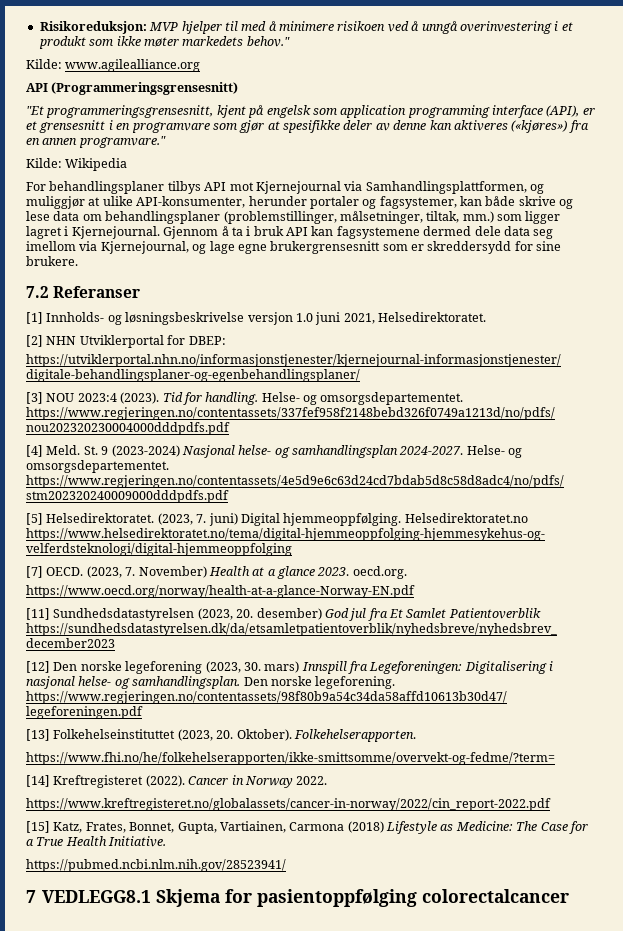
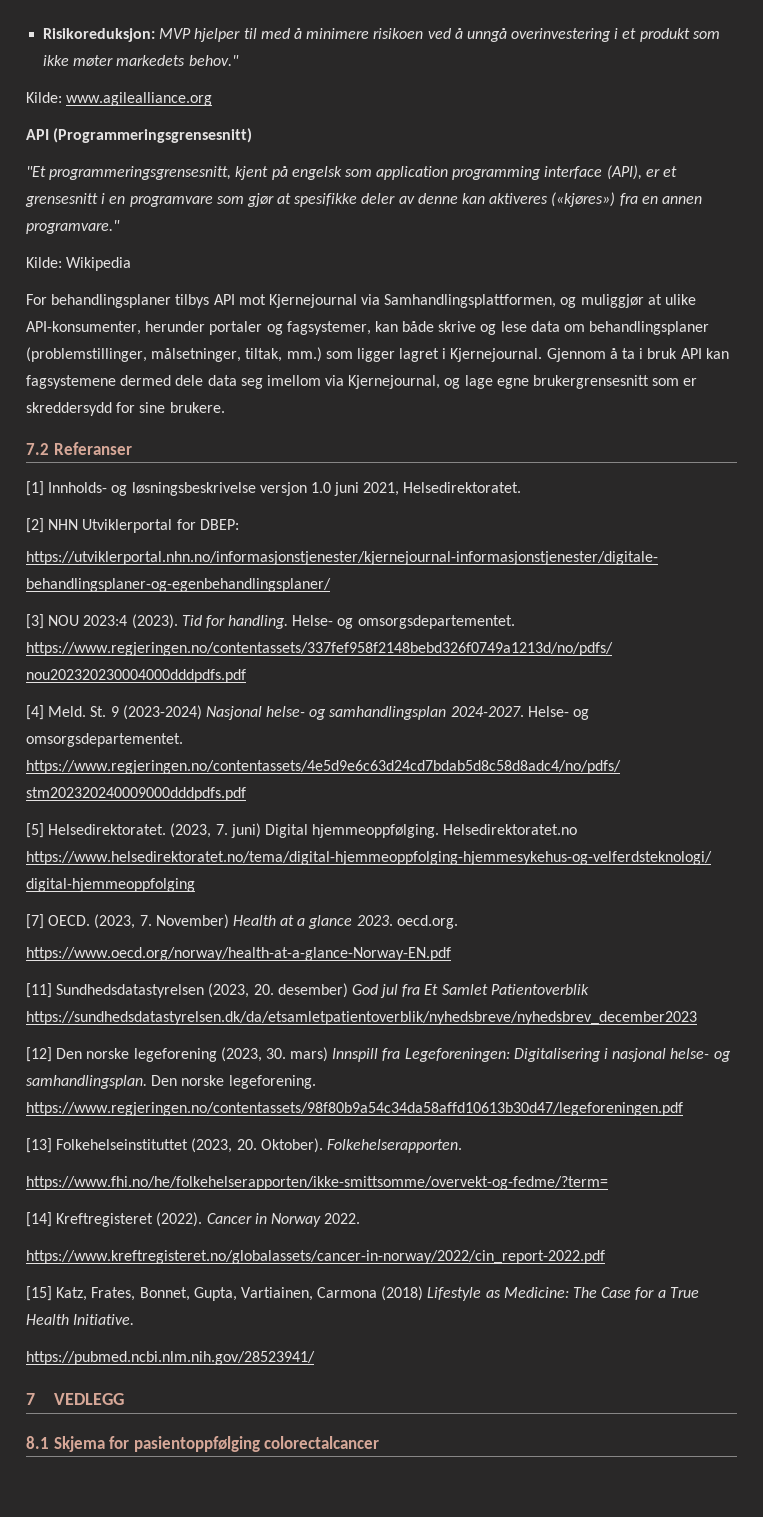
- 7 VEDLEGG8.1 Skjema for pasientoppfølging colorectalcancer
+ 7 VEDLEGG
+ 8.1 Skjema for pasientoppfølging colorectalcancer

